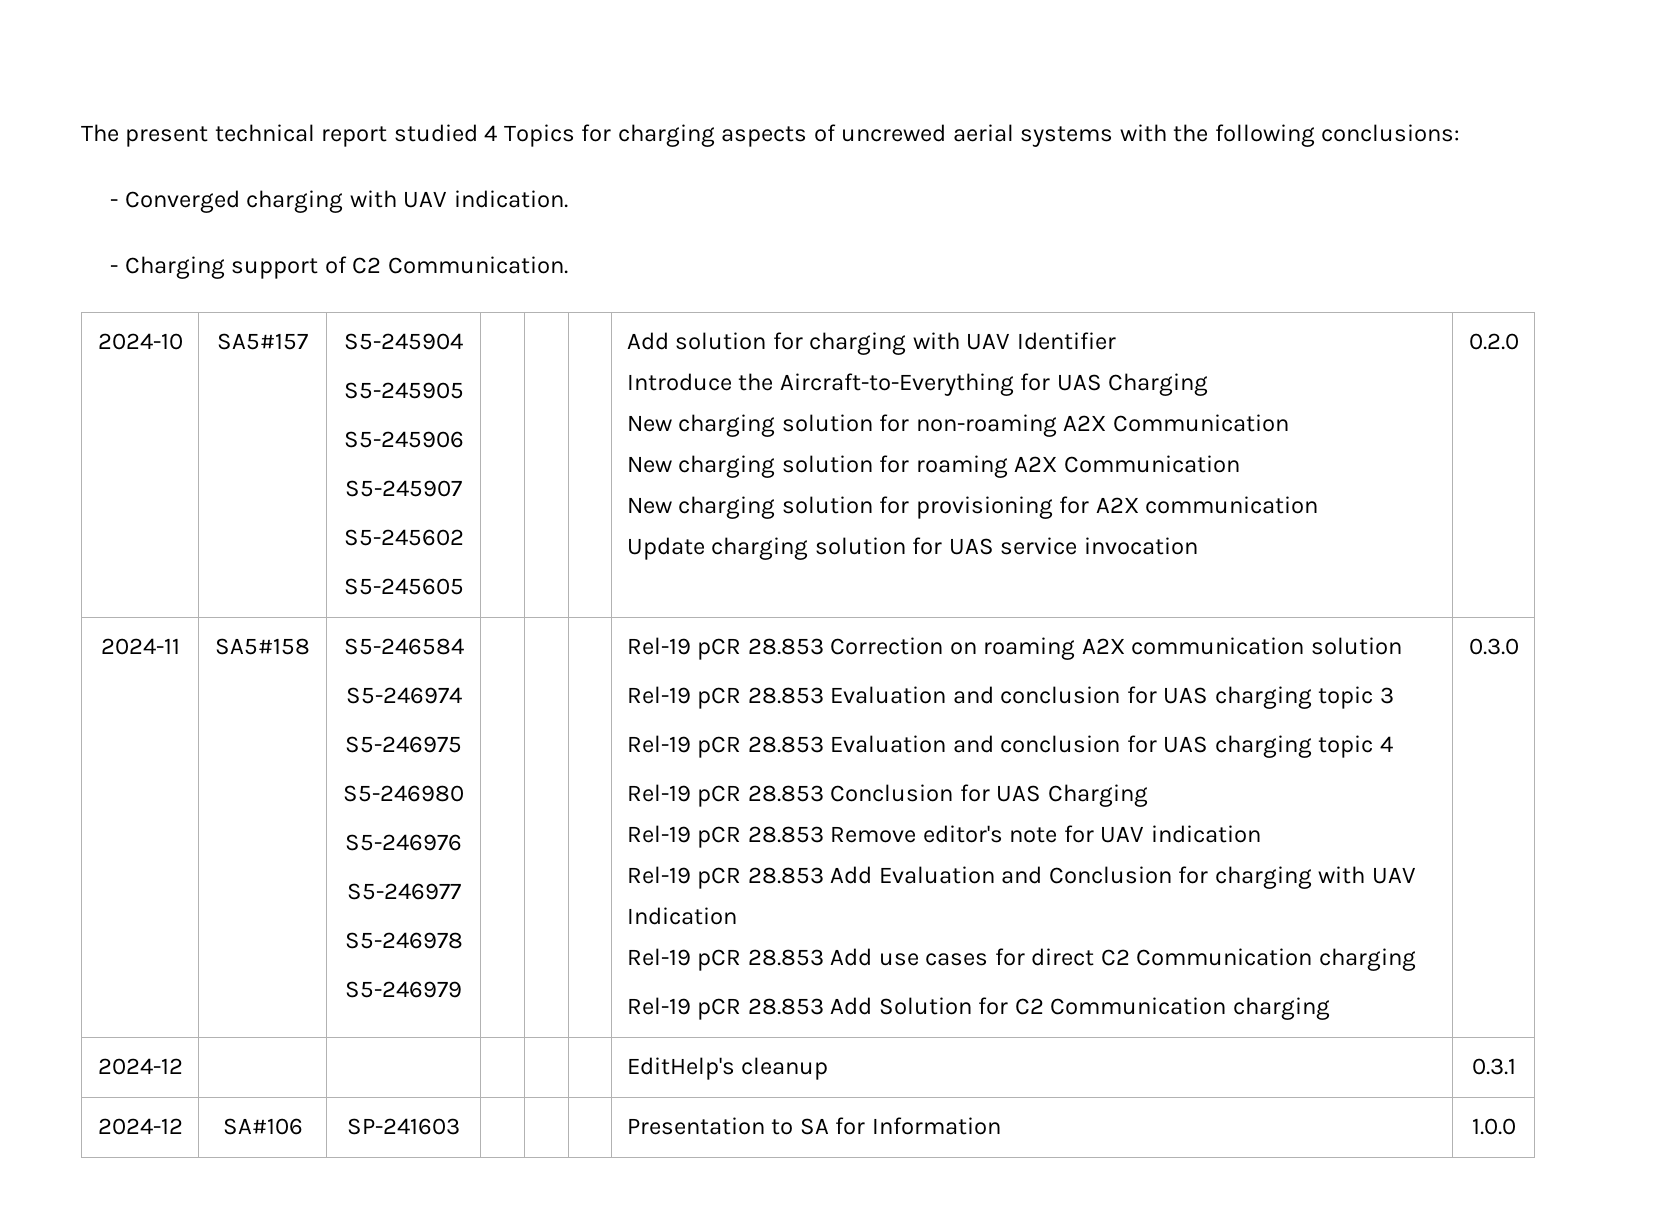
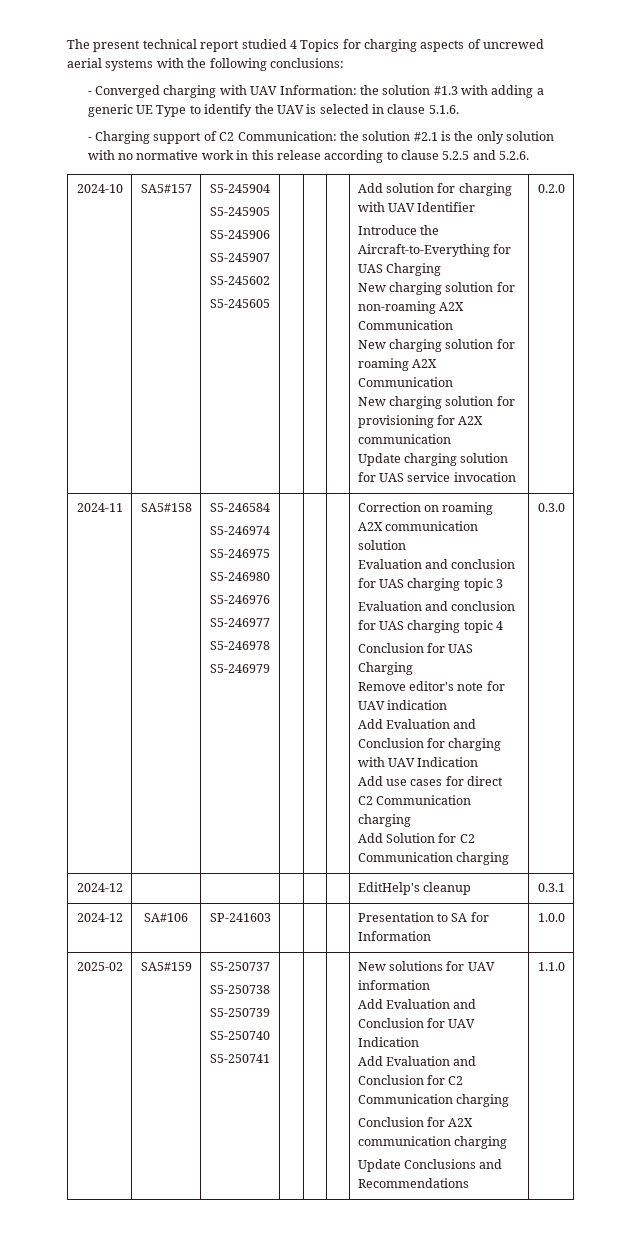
- - Converged charging with UAV indication.
+ - Converged charging with UAV Information: the solution #1.3 with adding a generic UE Type to identify the UAV is selected in clause 5.1.6.
- - Charging support of C2 Communication.
+ - Charging support of C2 Communication: the solution #2.1 is the only solution with no normative work in this release according to clause 5.2.5 and 5.2.6.
- Rel-19 pCR 28.853 Correction on roaming A2X communication solution
+ Correction on roaming A2X communication solution
- Rel-19 pCR 28.853 Evaluation and conclusion for UAS charging topic 3
+ Evaluation and conclusion for UAS charging topic 3
- Rel-19 pCR 28.853 Evaluation and conclusion for UAS charging topic 4
+ Evaluation and conclusion for UAS charging topic 4
- Rel-19 pCR 28.853 Conclusion for UAS Charging
+ Conclusion for UAS Charging
- Rel-19 pCR 28.853 Remove editor's note for UAV indication
+ Remove editor's note for UAV indication
- Rel-19 pCR 28.853 Add Evaluation and Conclusion for charging with UAV Indication
+ Add Evaluation and Conclusion for charging with UAV Indication
- Rel-19 pCR 28.853 Add use cases for direct C2 Communication charging
+ Add use cases for direct C2 Communication charging
- Rel-19 pCR 28.853 Add Solution for C2 Communication charging
+ Add Solution for C2 Communication charging
+ 2025-02 | SA5#159 | S5-250737
+ S5-250738
+ S5-250739
+ S5-250740
+ S5-250741 | | | | New solutions for UAV information
+ Add Evaluation and Conclusion for UAV Indication
+ Add Evaluation and Conclusion for C2 Communication charging
+ Conclusion for A2X communication charging
+ Update Conclusions and Recommendations | 1.1.0

